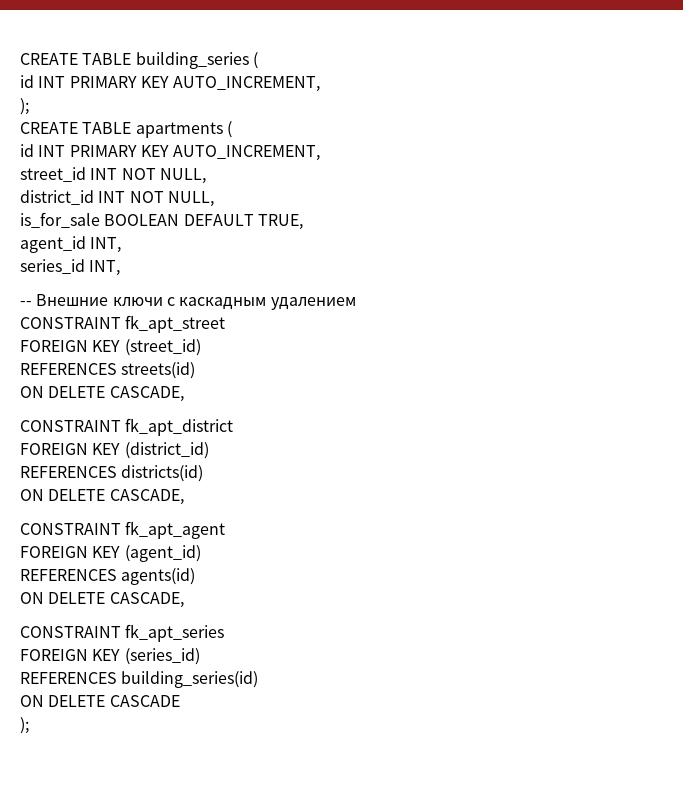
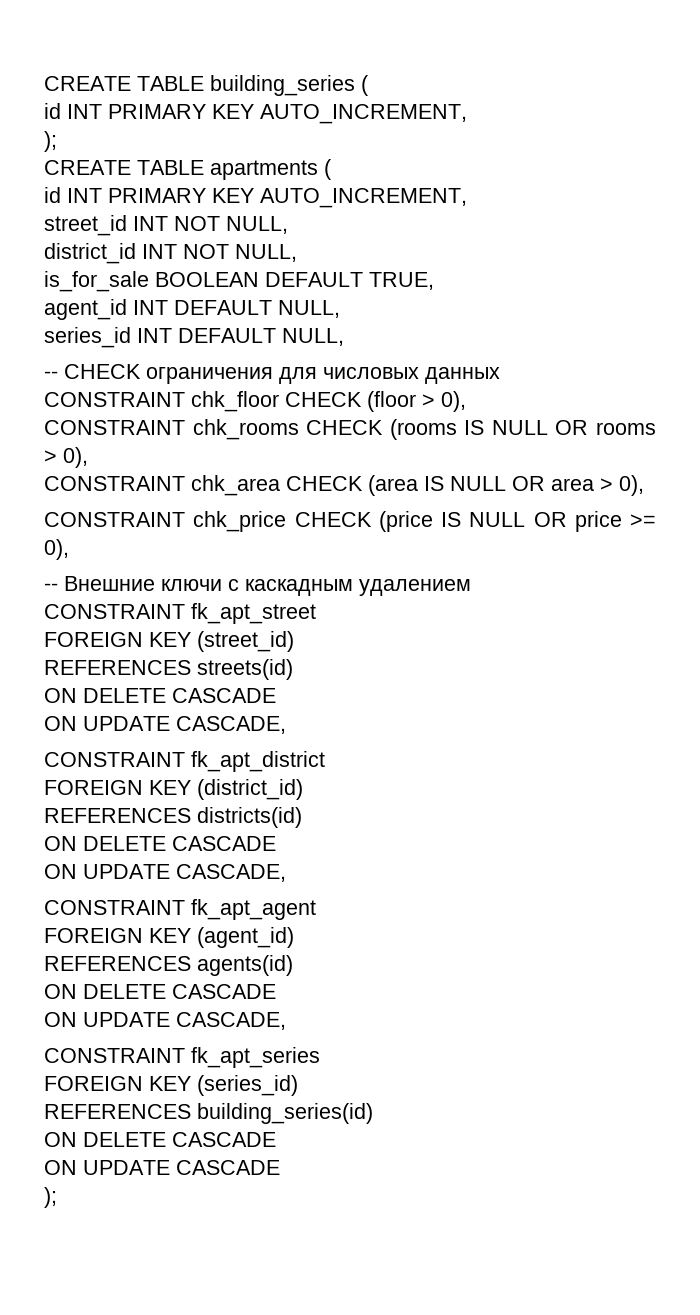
- agent_id INT,
- series_id INT,
+ agent_id INT DEFAULT NULL,
+ series_id INT DEFAULT NULL,
+ -- CHECK ограничения для числовых данных
+ CONSTRAINT chk_floor CHECK (floor > 0),
+ CONSTRAINT chk_rooms CHECK (rooms IS NULL OR rooms > 0),
+ CONSTRAINT chk_area CHECK (area IS NULL OR area > 0),
+ CONSTRAINT chk_price CHECK (price IS NULL OR price >= 0),
  REFERENCES streets(id)
- ON DELETE CASCADE,
+ ON DELETE CASCADE
+ ON UPDATE CASCADE,
  REFERENCES districts(id)
- ON DELETE CASCADE,
+ ON DELETE CASCADE
+ ON UPDATE CASCADE,
  REFERENCES agents(id)
- ON DELETE CASCADE,
+ ON DELETE CASCADE
+ ON UPDATE CASCADE,
+ ON UPDATE CASCADE

